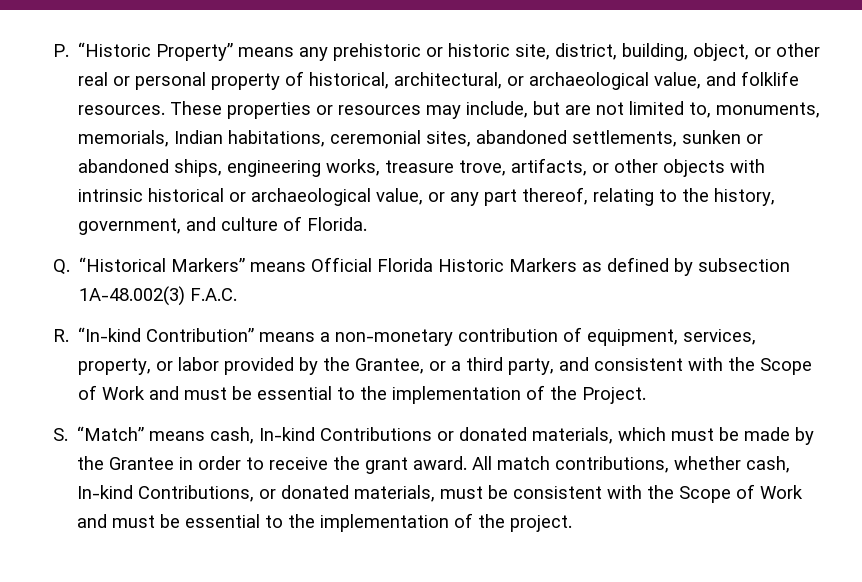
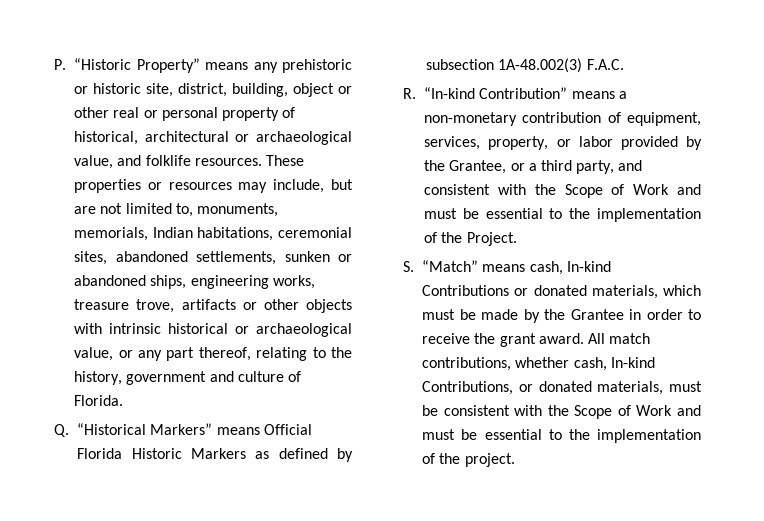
- P. “Historic Property” means any prehistoric or historic site, district, building, object, or other real or personal property of historical, architectural, or archaeological value, and folklife resources.
+ P. “Historic Property” means any prehistoric or historic site, district, building, object or other real or personal property of historical, architectural or archaeological value, and folklife resources.
- These properties or resources may include, but are not limited to, monuments, memorials, Indian habitations, ceremonial sites, abandoned settlements, sunken or abandoned ships, engineering works, treasure trove, artifacts, or other objects with intrinsic historical or archaeological value, or any part thereof, relating to the history, government, and culture of Florida.
+ These properties or resources may include, but are not limited to, monuments, memorials, Indian habitations, ceremonial sites, abandoned settlements, sunken or abandoned ships, engineering works, treasure trove, artifacts or other objects with intrinsic historical or archaeological value, or any part thereof, relating to the history, government and culture of Florida.

